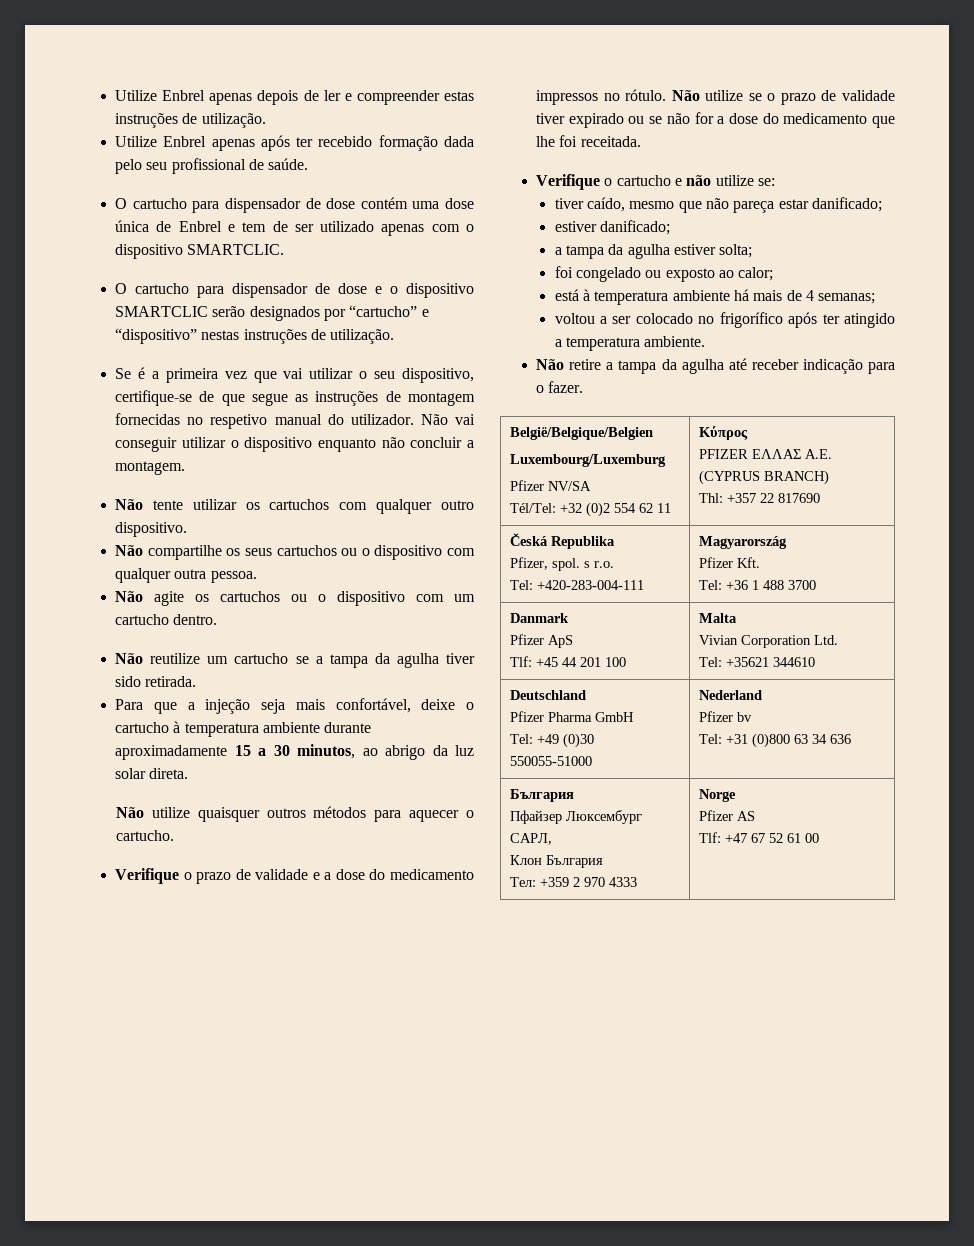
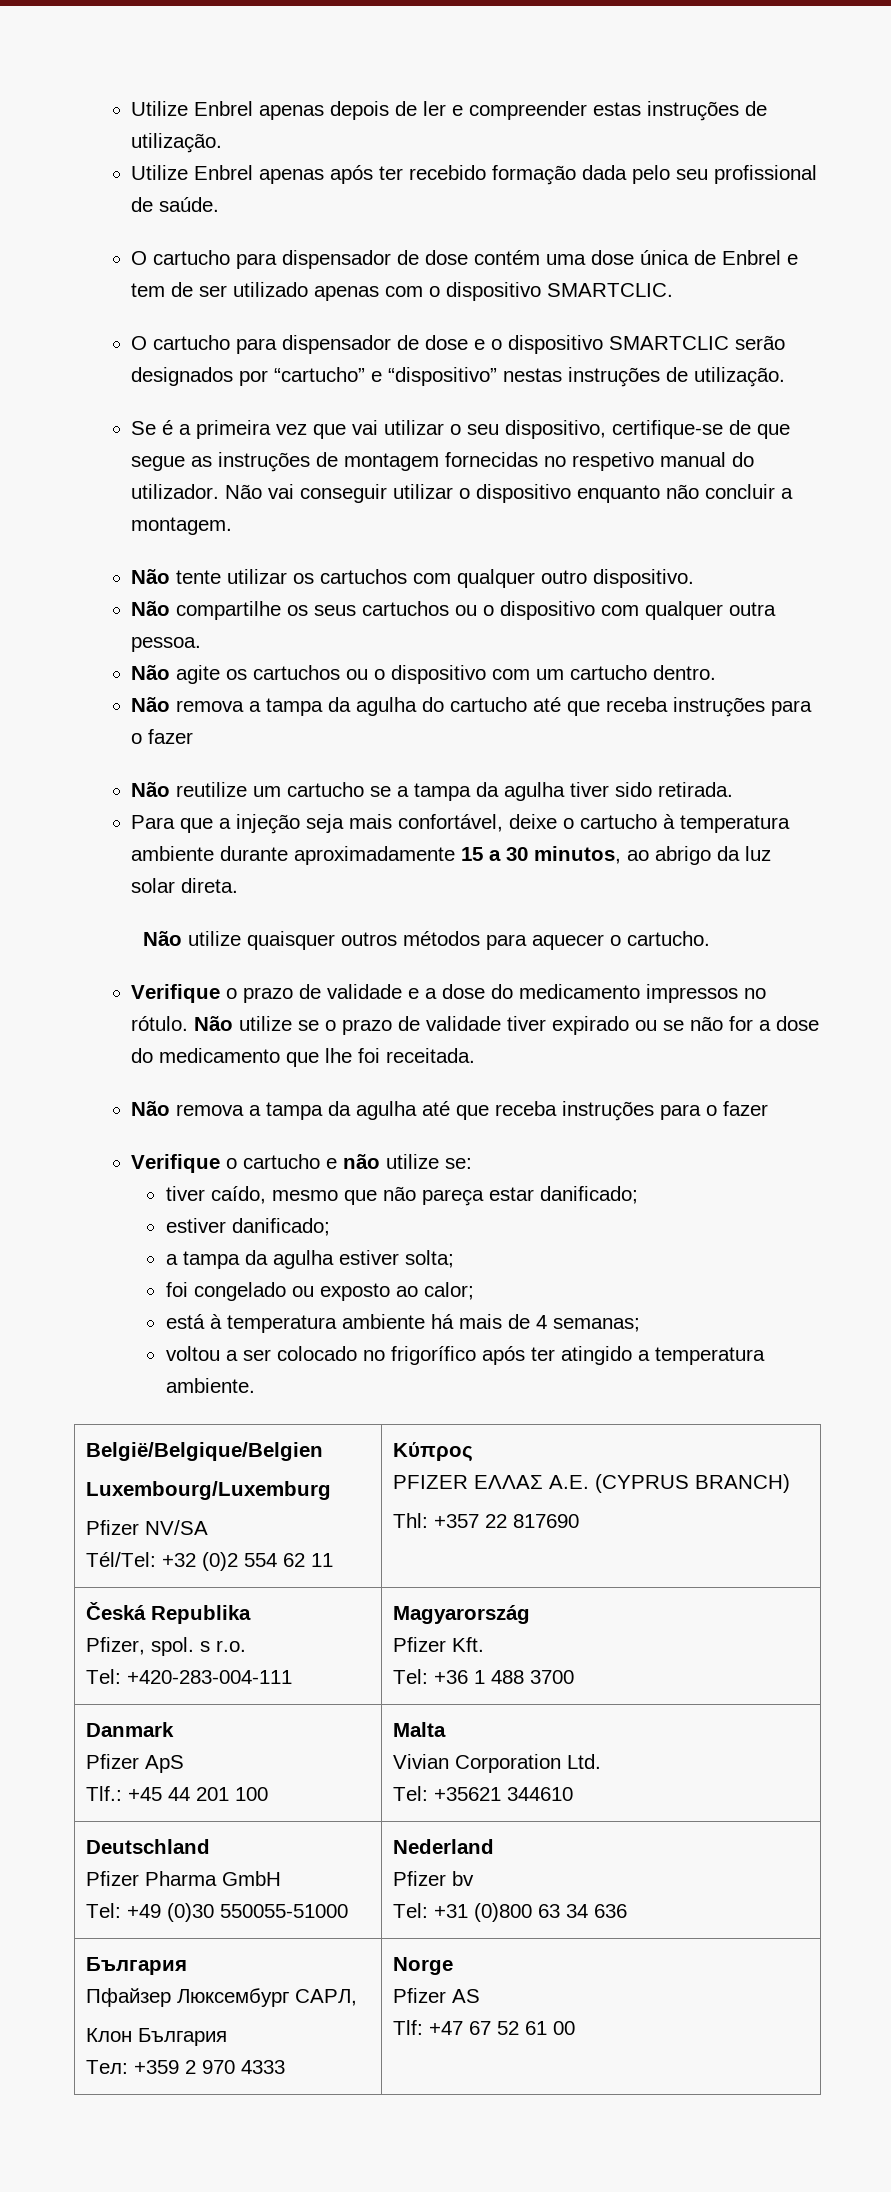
+ Não remova a tampa da agulha do cartucho até que receba instruções para o fazer
+ Não remova a tampa da agulha até que receba instruções para o fazer
- Não retire a tampa da agulha até receber indicação para o fazer.
  Danmark
  Pfizer ApS
- Tlf: +45 44 201 100 | Malta
+ Tlf.: +45 44 201 100 | Malta

